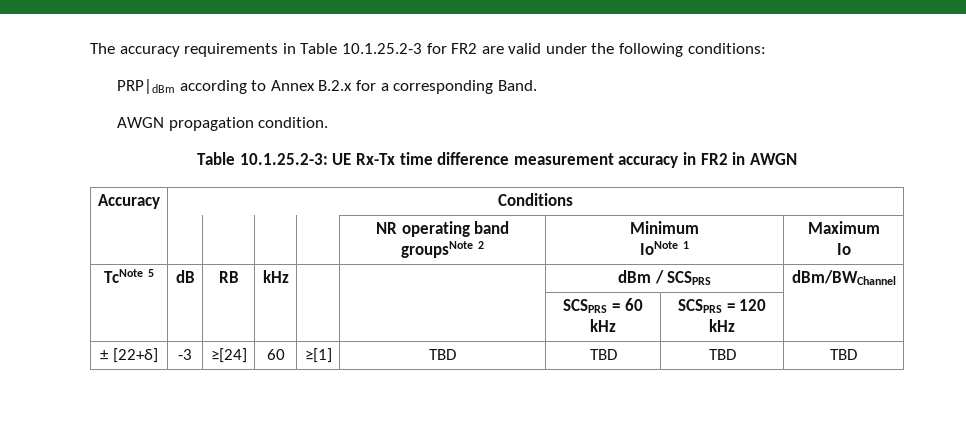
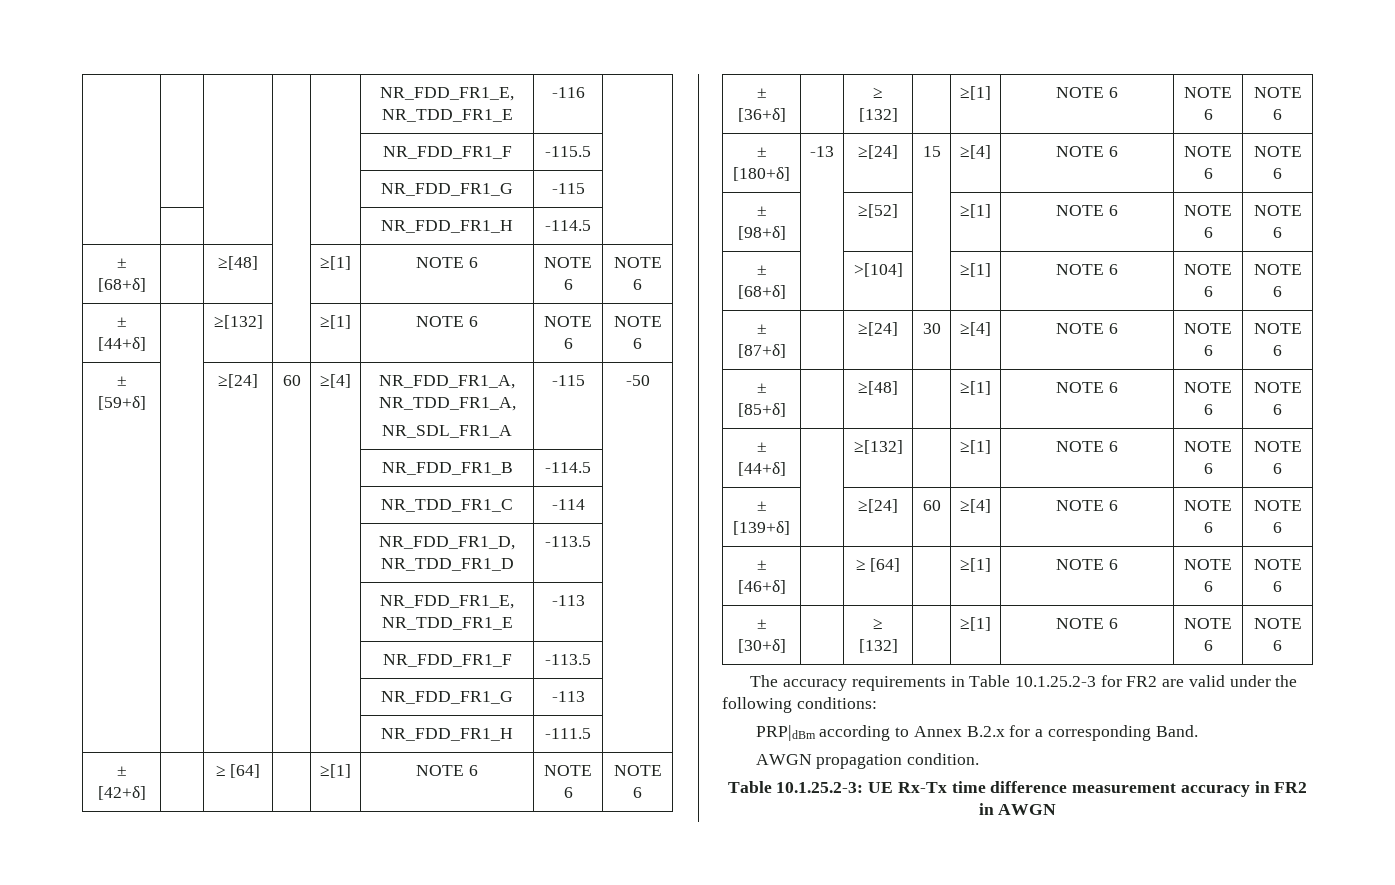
+ | | | | | NR_FDD_FR1_E, NR_TDD_FR1_E | -116 |
+ | | | | | NR_FDD_FR1_F | -115.5 |
+ | | | | | NR_FDD_FR1_G | -115 |
+ | | | | | NR_FDD_FR1_H | -114.5 |
+ ± [68+δ] | | ≥[48] | | ≥[1] | NOTE 6 | NOTE 6 | NOTE 6
+ ± [44+δ] | | ≥[132] | | ≥[1] | NOTE 6 | NOTE 6 | NOTE 6
+ ± [59+δ] | | ≥[24] | 60 | ≥[4] | NR_FDD_FR1_A, NR_TDD_FR1_A,
+ NR_SDL_FR1_A | -115 | -50
+ | | | | | NR_FDD_FR1_B | -114.5 |
+ | | | | | NR_TDD_FR1_C | -114 |
+ | | | | | NR_FDD_FR1_D, NR_TDD_FR1_D | -113.5 |
+ | | | | | NR_FDD_FR1_E, NR_TDD_FR1_E | -113 |
+ | | | | | NR_FDD_FR1_F | -113.5 |
+ | | | | | NR_FDD_FR1_G | -113 |
+ | | | | | NR_FDD_FR1_H | -111.5 |
+ ± [42+δ] | | ≥ [64] | | ≥[1] | NOTE 6 | NOTE 6 | NOTE 6
+ ± [36+δ] | | ≥ [132] | | ≥[1] | NOTE 6 | NOTE 6 | NOTE 6
+ ± [180+δ] | -13 | ≥[24] | 15 | ≥[4] | NOTE 6 | NOTE 6 | NOTE 6
+ ± [98+δ] | | ≥[52] | | ≥[1] | NOTE 6 | NOTE 6 | NOTE 6
+ ± [68+δ] | | >[104] | | ≥[1] | NOTE 6 | NOTE 6 | NOTE 6
+ ± [87+δ] | | ≥[24] | 30 | ≥[4] | NOTE 6 | NOTE 6 | NOTE 6
+ ± [85+δ] | | ≥[48] | | ≥[1] | NOTE 6 | NOTE 6 | NOTE 6
+ ± [44+δ] | | ≥[132] | | ≥[1] | NOTE 6 | NOTE 6 | NOTE 6
+ ± [139+δ] | | ≥[24] | 60 | ≥[4] | NOTE 6 | NOTE 6 | NOTE 6
+ ± [46+δ] | | ≥ [64] | | ≥[1] | NOTE 6 | NOTE 6 | NOTE 6
+ ± [30+δ] | | ≥ [132] | | ≥[1] | NOTE 6 | NOTE 6 | NOTE 6
- Accuracy | Conditions
- | | | | | NR operating band groupsNote 2 | Minimum
- IoNote 1 | Maximum
- Io
- TcNote 5 | dB | RB | kHz | | | dBm / SCSPRS | dBm/BWChannel
- | | | | | | SCSPRS = 60 kHz | SCSPRS = 120 kHz |
- ± [22+δ] | -3 | ≥[24] | 60 | ≥[1] | TBD | TBD | TBD | TBD

